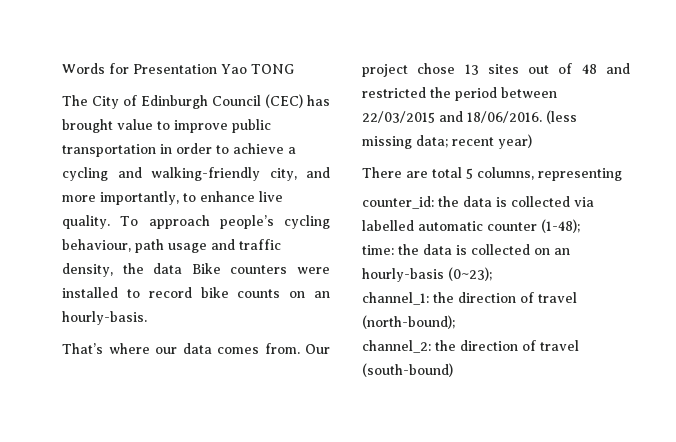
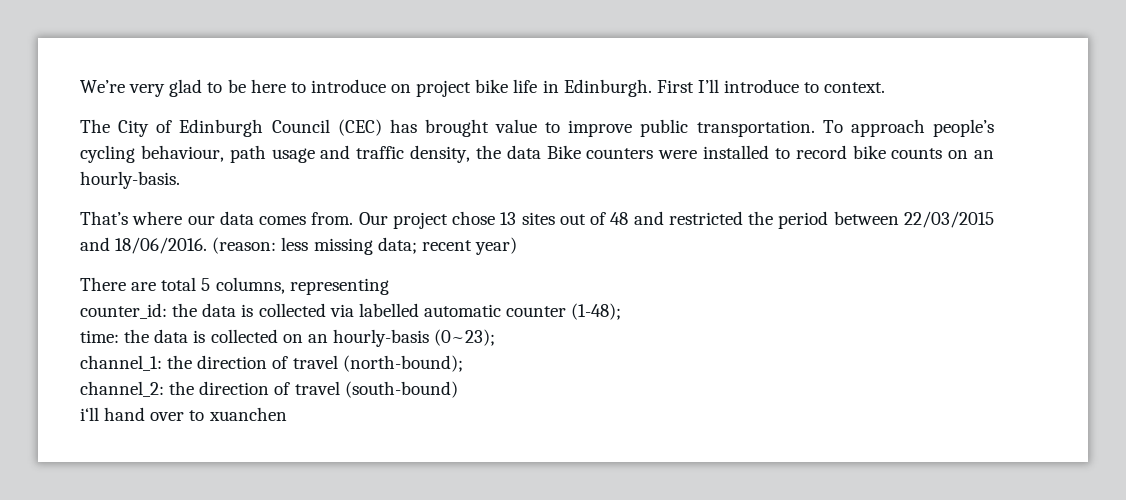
- Words for Presentation Yao TONG
+ We’re very glad to be here to introduce on project bike life in Edinburgh. First I’ll introduce to context.
- The City of Edinburgh Council (CEC) has brought value to improve public transportation in order to achieve a cycling and walking-friendly city, and more importantly, to enhance live quality.
+ The City of Edinburgh Council (CEC) has brought value to improve public transportation.
- (less missing data; recent year)
+ (reason: less missing data; recent year)
+ i‘ll hand over to xuanchen

